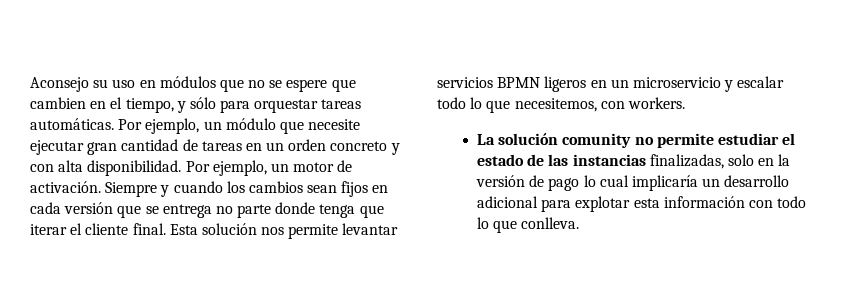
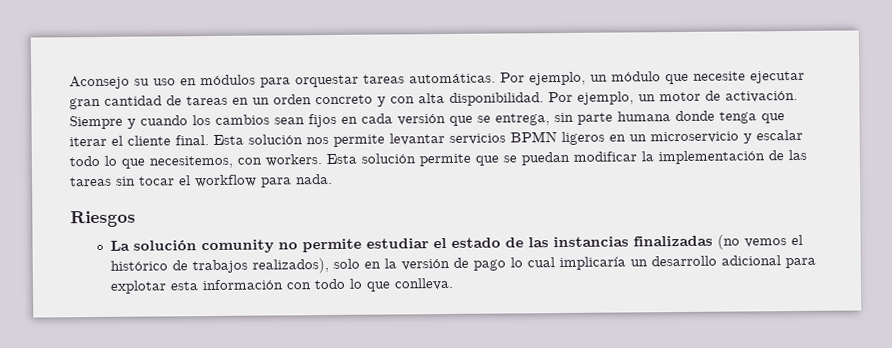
- Aconsejo su uso en módulos que no se espere que cambien en el tiempo, y sólo para orquestar tareas automáticas.
+ Aconsejo su uso en módulos para orquestar tareas automáticas.
- Siempre y cuando los cambios sean fijos en cada versión que se entrega no parte donde tenga que iterar el cliente final.
+ Siempre y cuando los cambios sean fijos en cada versión que se entrega, sin parte humana donde tenga que iterar el cliente final.
+ Esta solución permite que se puedan modificar la implementación de las tareas sin tocar el workflow para nada.
+ Riesgos
- La solución comunity no permite estudiar el estado de las instancias finalizadas, solo en la versión de pago lo cual implicaría un desarrollo adicional para explotar esta información con todo lo que conlleva.
+ La solución comunity no permite estudiar el estado de las instancias finalizadas (no vemos el histórico de trabajos realizados), solo en la versión de pago lo cual implicaría un desarrollo adicional para explotar esta información con todo lo que conlleva.

